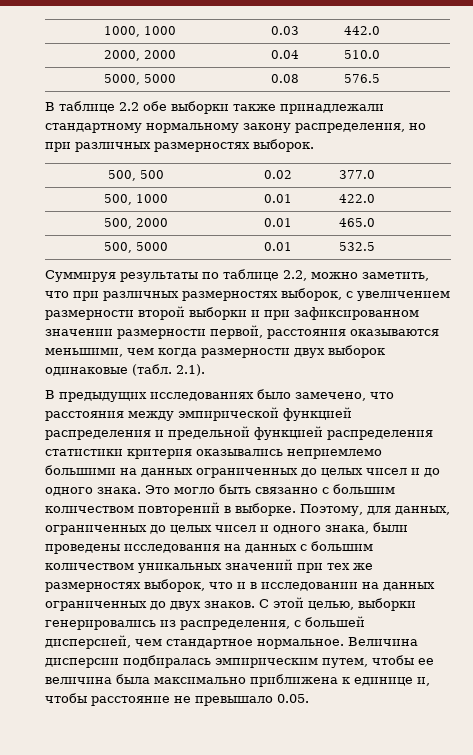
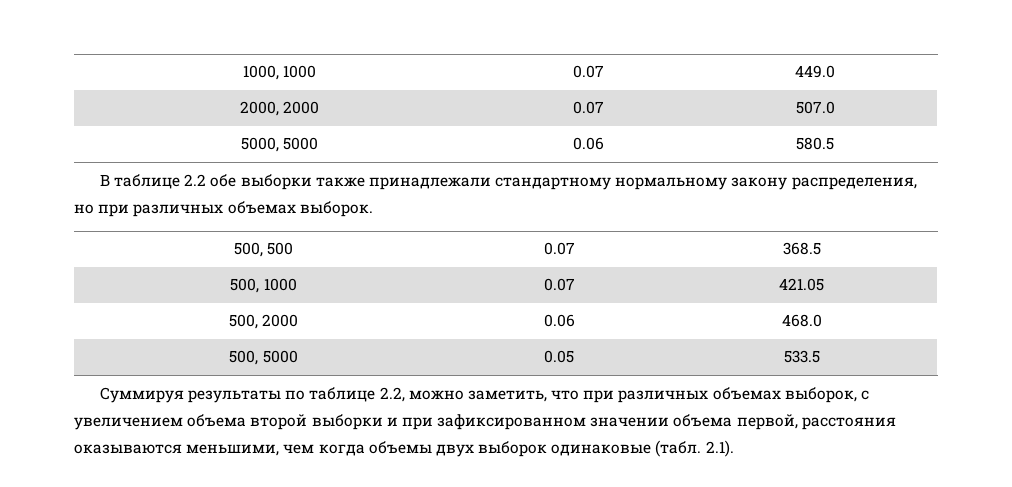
- 1000, 1000 | 0.03 | 442.0
+ 1000, 1000 | 0.07 | 449.0
- 2000, 2000 | 0.04 | 510.0
+ 2000, 2000 | 0.07 | 507.0
- 5000, 5000 | 0.08 | 576.5
+ 5000, 5000 | 0.06 | 580.5
- В таблице 2.2 обе выборки также принадлежали стандартному нормальному закону распределения, но при различных размерностях выборок.
+ В таблице 2.2 обе выборки также принадлежали стандартному нормальному закону распределения, но при различных объемах выборок.
- 500, 500 | 0.02 | 377.0
+ 500, 500 | 0.07 | 368.5
- 500, 1000 | 0.01 | 422.0
+ 500, 1000 | 0.07 | 421.05
- 500, 2000 | 0.01 | 465.0
+ 500, 2000 | 0.06 | 468.0
- 500, 5000 | 0.01 | 532.5
+ 500, 5000 | 0.05 | 533.5
- Суммируя результаты по таблице 2.2, можно заметить, что при различных размерностях выборок, с увеличением размерности второй выборки и при зафиксированном значении размерности первой, расстояния оказываются меньшими, чем когда размерности двух выборок одинаковые (табл.
+ Суммируя результаты по таблице 2.2, можно заметить, что при различных объемах выборок, с увеличением объема второй выборки и при зафиксированном значении объема первой, расстояния оказываются меньшими, чем когда объемы двух выборок одинаковые (табл.
- В предыдущих исследованиях было замечено, что расстояния между эмпирической функцией распределения и предельной функцией распределения статистики критерия оказывались неприемлемо большими на данных ограниченных до целых чисел и до одного знака. Это могло быть связанно с большим количеством повторений в выборке. Поэтому, для данных, ограниченных до целых чисел и одного знака, были проведены исследования на данных с большим количеством уникальных значений при тех же размерностях выборок, что и в исследовании на данных ограниченных до двух знаков. С этой целью, выборки генерировались из распределения, с большей дисперсией, чем стандартное нормальное. Величина дисперсии подбиралась эмпирическим путем, чтобы ее величина была максимально приближена к единице и, чтобы расстояние не превышало 0.05.

